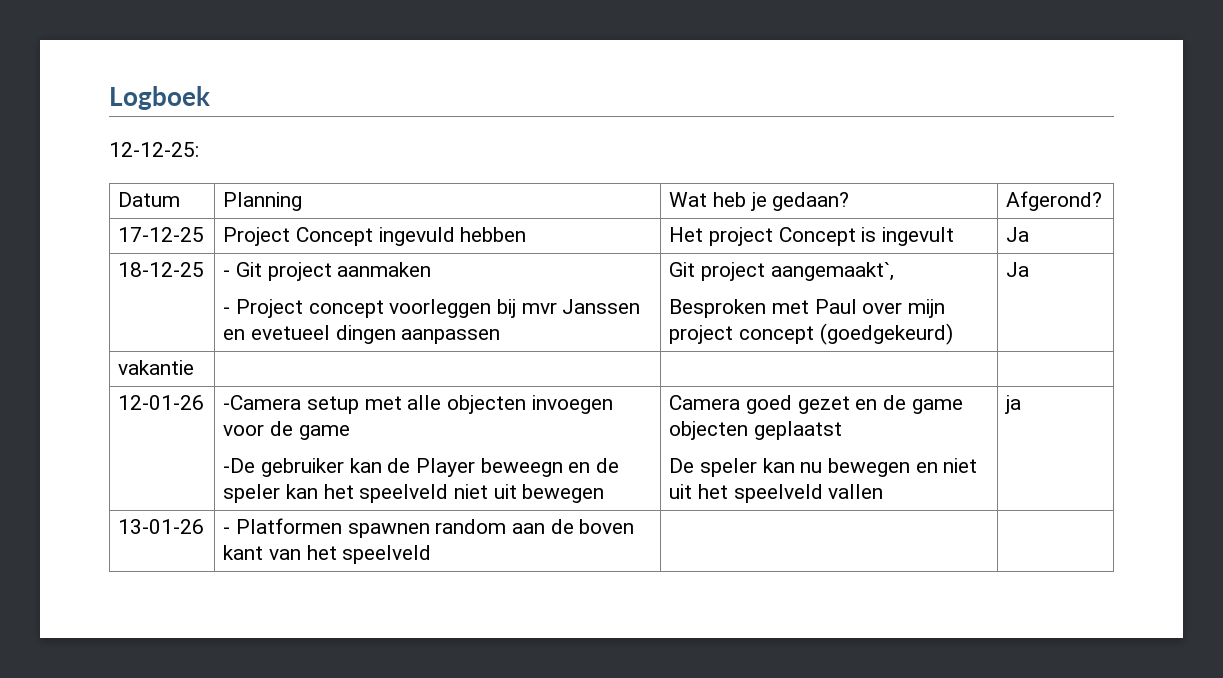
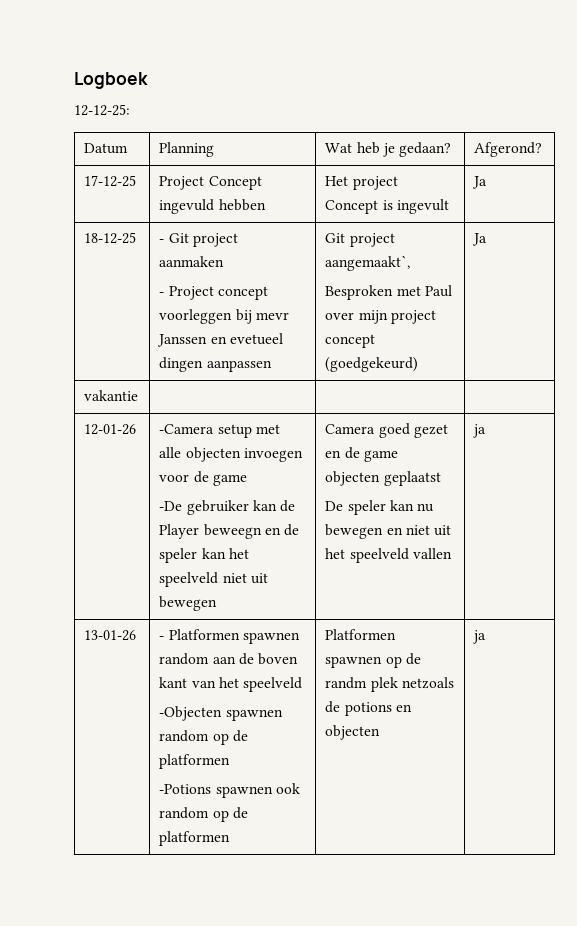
  18-12-25 | - Git project aanmaken
- - Project concept voorleggen bij mvr Janssen en evetueel dingen aanpassen | Git project aangemaakt`,
+ - Project concept voorleggen bij mevr Janssen en evetueel dingen aanpassen | Git project aangemaakt`,
- 13-01-26 | - Platformen spawnen random aan de boven kant van het speelveld | |
+ 13-01-26 | - Platformen spawnen random aan de boven kant van het speelveld
+ -Objecten spawnen random op de platformen
+ -Potions spawnen ook random op de platformen | Platformen spawnen op de randm plek netzoals de potions en objecten | ja

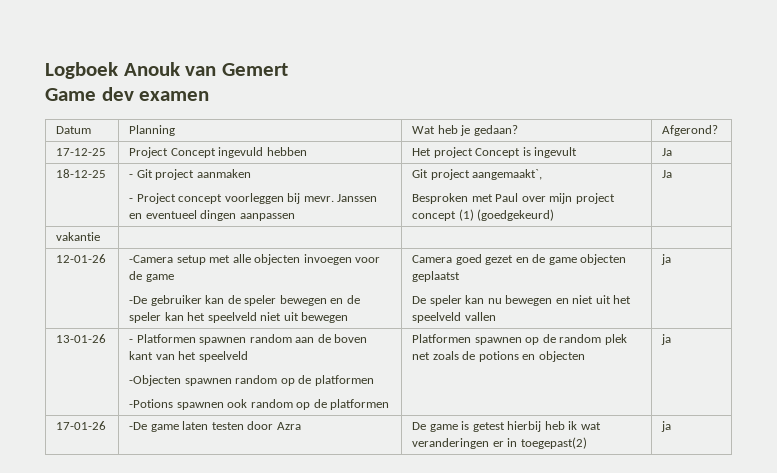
- Logboek
- 12-12-25:
+ Logboek Anouk van Gemert
+ Game dev examen
  18-12-25 | - Git project aanmaken
- - Project concept voorleggen bij mevr Janssen en evetueel dingen aanpassen | Git project aangemaakt`,
- Besproken met Paul over mijn project concept (goedgekeurd) | Ja
+ - Project concept voorleggen bij mevr. Janssen en eventueel dingen aanpassen | Git project aangemaakt`,
+ Besproken met Paul over mijn project concept (1) (goedgekeurd) | Ja
- -De gebruiker kan de Player beweegn en de speler kan het speelveld niet uit bewegen
+ -De gebruiker kan de speler bewegen en de speler kan het speelveld niet uit bewegen
  13-01-26 | - Platformen spawnen random aan de boven kant van het speelveld
  -Objecten spawnen random op de platformen
- -Potions spawnen ook random op de platformen | Platformen spawnen op de randm plek netzoals de potions en objecten | ja
+ -Potions spawnen ook random op de platformen | Platformen spawnen op de random plek net zoals de potions en objecten | ja
+ 17-01-26 | -De game laten testen door Azra | De game is getest hierbij heb ik wat veranderingen er in toegepast(2) | ja

